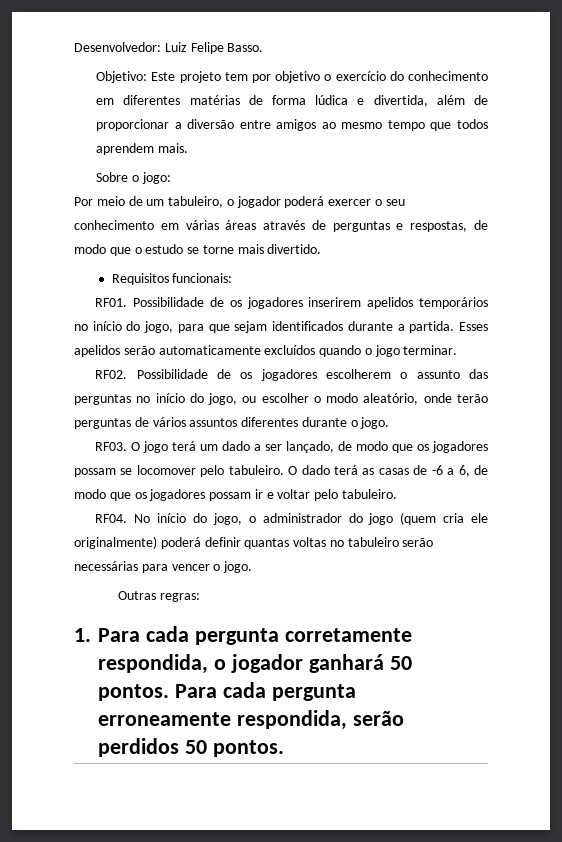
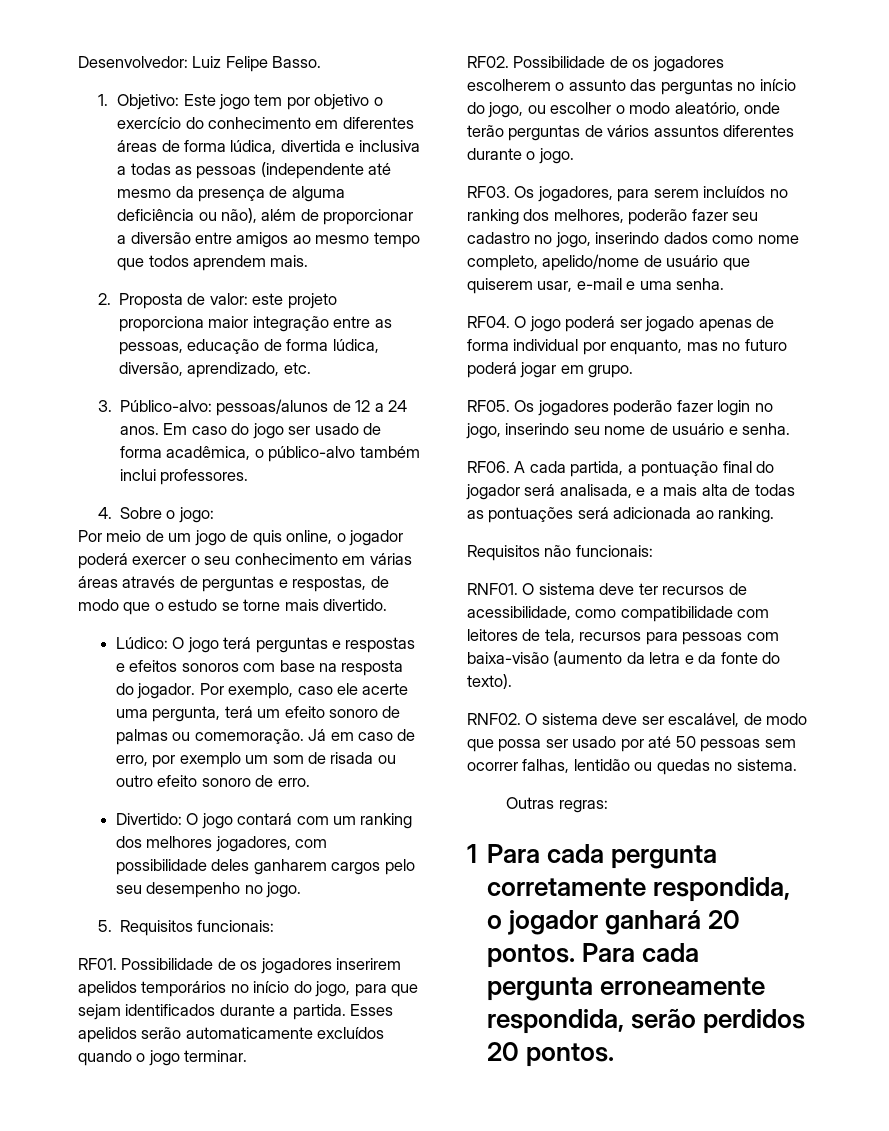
- Objetivo: Este projeto tem por objetivo o exercício do conhecimento em diferentes matérias de forma lúdica e divertida, além de proporcionar a diversão entre amigos ao mesmo tempo que todos aprendem mais.
+ 1. Objetivo: Este jogo tem por objetivo o exercício do conhecimento em diferentes áreas de forma lúdica, divertida e inclusiva a todas as pessoas (independente até mesmo da presença de alguma deficiência ou não), além de proporcionar a diversão entre amigos ao mesmo tempo que todos aprendem mais.
- Sobre o jogo:
+ 2. Proposta de valor: este projeto proporciona maior integração entre as pessoas, educação de forma lúdica, diversão, aprendizado, etc.
+ 3. Público-alvo: pessoas/alunos de 12 a 24 anos. Em caso do jogo ser usado de forma acadêmica, o público-alvo também inclui professores.
+ 4. Sobre o jogo:
- Por meio de um tabuleiro, o jogador poderá exercer o seu conhecimento em várias áreas através de perguntas e respostas, de modo que o estudo se torne mais divertido.
+ Por meio de um jogo de quis online, o jogador poderá exercer o seu conhecimento em várias áreas através de perguntas e respostas, de modo que o estudo se torne mais divertido.
- Requisitos funcionais:
+ Lúdico: O jogo terá perguntas e respostas e efeitos sonoros com base na resposta do jogador. Por exemplo, caso ele acerte uma pergunta, terá um efeito sonoro de palmas ou comemoração. Já em caso de erro, por exemplo um som de risada ou outro efeito sonoro de erro.
+ Divertido: O jogo contará com um ranking dos melhores jogadores, com possibilidade deles ganharem cargos pelo seu desempenho no jogo.
+ 5. Requisitos funcionais:
- O jogo terá um dado a ser lançado, de modo que os jogadores possam se locomover pelo tabuleiro. O dado terá as casas de -6 a 6, de modo que os jogadores possam ir e voltar pelo tabuleiro.
- RF04. No início do jogo, o administrador do jogo (quem cria ele originalmente) poderá definir quantas voltas no tabuleiro serão necessárias para vencer o jogo.
+ Os jogadores, para serem incluídos no ranking dos melhores, poderão fazer seu cadastro no jogo, inserindo dados como nome completo, apelido/nome de usuário que quiserem usar, e-mail e uma senha.
+ RF04. O jogo poderá ser jogado apenas de forma individual por enquanto, mas no futuro poderá jogar em grupo.
+ RF05. Os jogadores poderão fazer login no jogo, inserindo seu nome de usuário e senha.
+ RF06. A cada partida, a pontuação final do jogador será analisada, e a mais alta de todas as pontuações será adicionada ao ranking.
+ Requisitos não funcionais:
+ RNF01. O sistema deve ter recursos de acessibilidade, como compatibilidade com leitores de tela, recursos para pessoas com baixa-visão (aumento da letra e da fonte do texto).
+ RNF02. O sistema deve ser escalável, de modo que possa ser usado por até 50 pessoas sem ocorrer falhas, lentidão ou quedas no sistema.
- 1. Para cada pergunta corretamente respondida, o jogador ganhará 50 pontos.
+ 1 Para cada pergunta corretamente respondida, o jogador ganhará 20 pontos.
- Para cada pergunta erroneamente respondida, serão perdidos 50 pontos.
+ Para cada pergunta erroneamente respondida, serão perdidos 20 pontos.

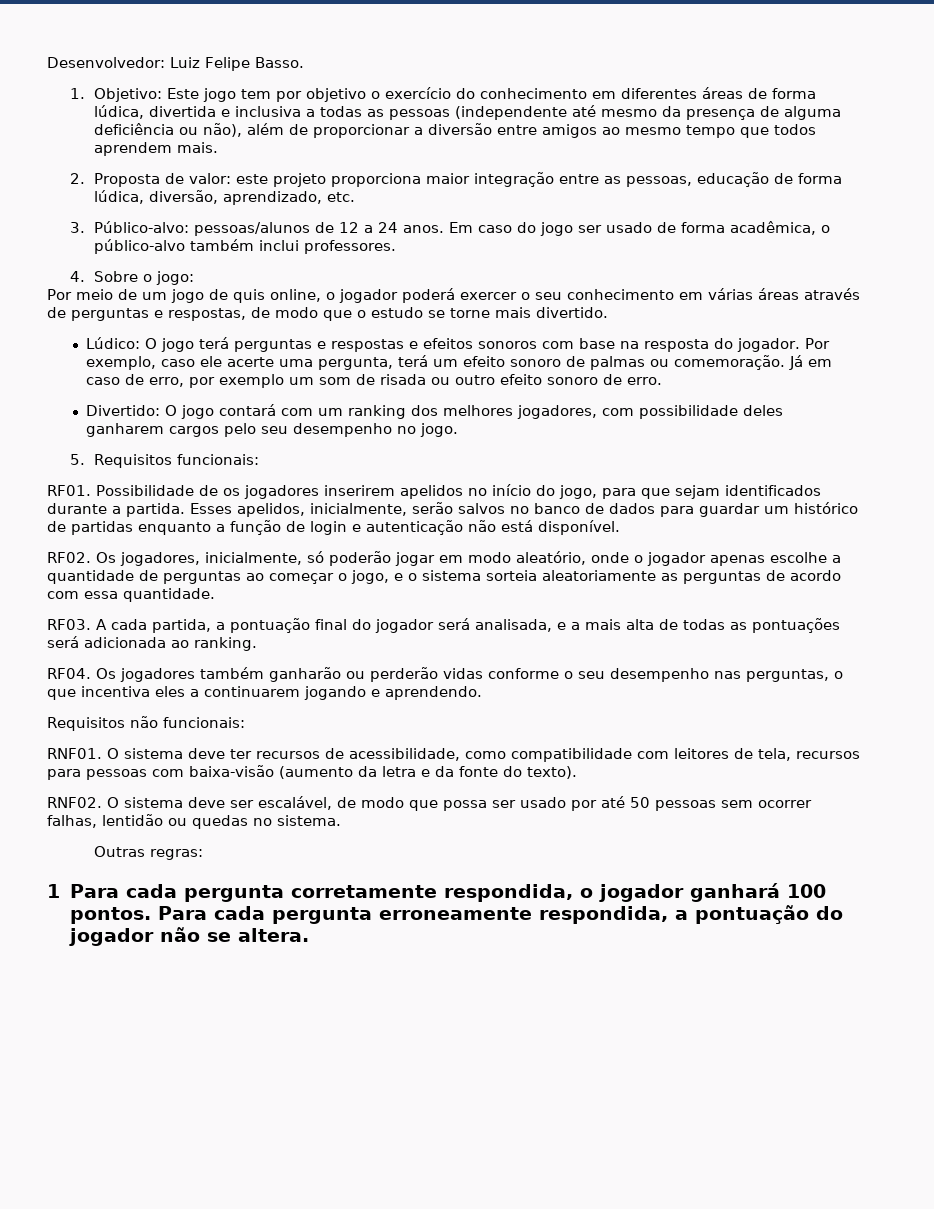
- Possibilidade de os jogadores inserirem apelidos temporários no início do jogo, para que sejam identificados durante a partida.
+ Possibilidade de os jogadores inserirem apelidos no início do jogo, para que sejam identificados durante a partida.
- Esses apelidos serão automaticamente excluídos quando o jogo terminar.
- RF02. Possibilidade de os jogadores escolherem o assunto das perguntas no início do jogo, ou escolher o modo aleatório, onde terão perguntas de vários assuntos diferentes durante o jogo.
- RF03. Os jogadores, para serem incluídos no ranking dos melhores, poderão fazer seu cadastro no jogo, inserindo dados como nome completo, apelido/nome de usuário que quiserem usar, e-mail e uma senha.
- RF04. O jogo poderá ser jogado apenas de forma individual por enquanto, mas no futuro poderá jogar em grupo.
- RF05. Os jogadores poderão fazer login no jogo, inserindo seu nome de usuário e senha.
- RF06.
+ Esses apelidos, inicialmente, serão salvos no banco de dados para guardar um histórico de partidas enquanto a função de login e autenticação não está disponível.
+ RF02. Os jogadores, inicialmente, só poderão jogar em modo aleatório, onde o jogador apenas escolhe a quantidade de perguntas ao começar o jogo, e o sistema sorteia aleatoriamente as perguntas de acordo com essa quantidade.
+ RF03.
+ RF04. Os jogadores também ganharão ou perderão vidas conforme o seu desempenho nas perguntas, o que incentiva eles a continuarem jogando e aprendendo.
- 1 Para cada pergunta corretamente respondida, o jogador ganhará 20 pontos.
+ 1 Para cada pergunta corretamente respondida, o jogador ganhará 100 pontos.
- Para cada pergunta erroneamente respondida, serão perdidos 20 pontos.
+ Para cada pergunta erroneamente respondida, a pontuação do jogador não se altera.

